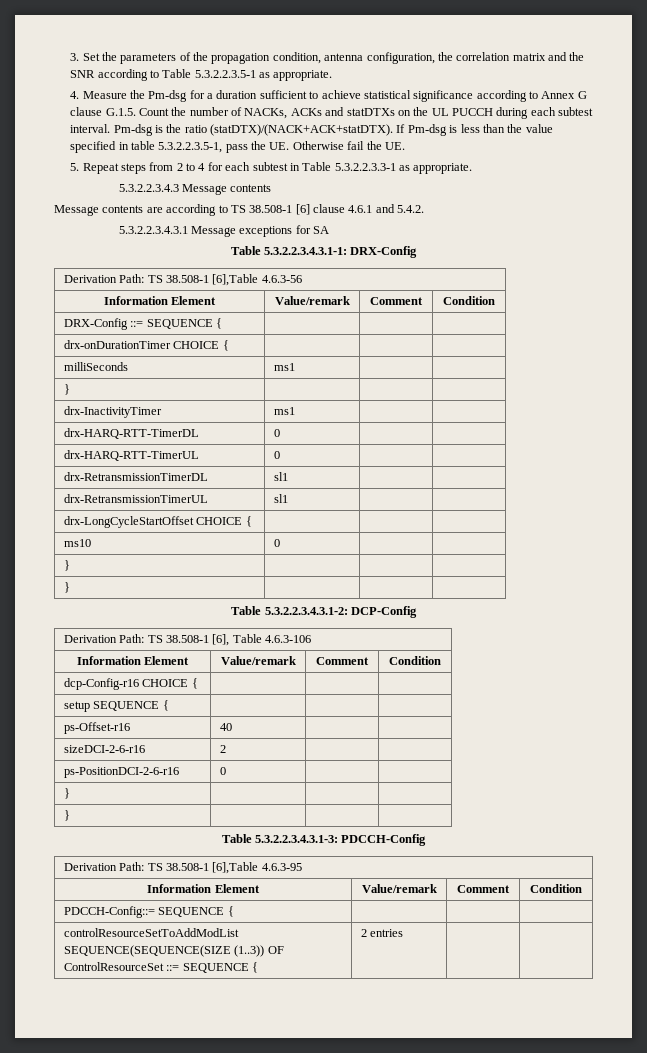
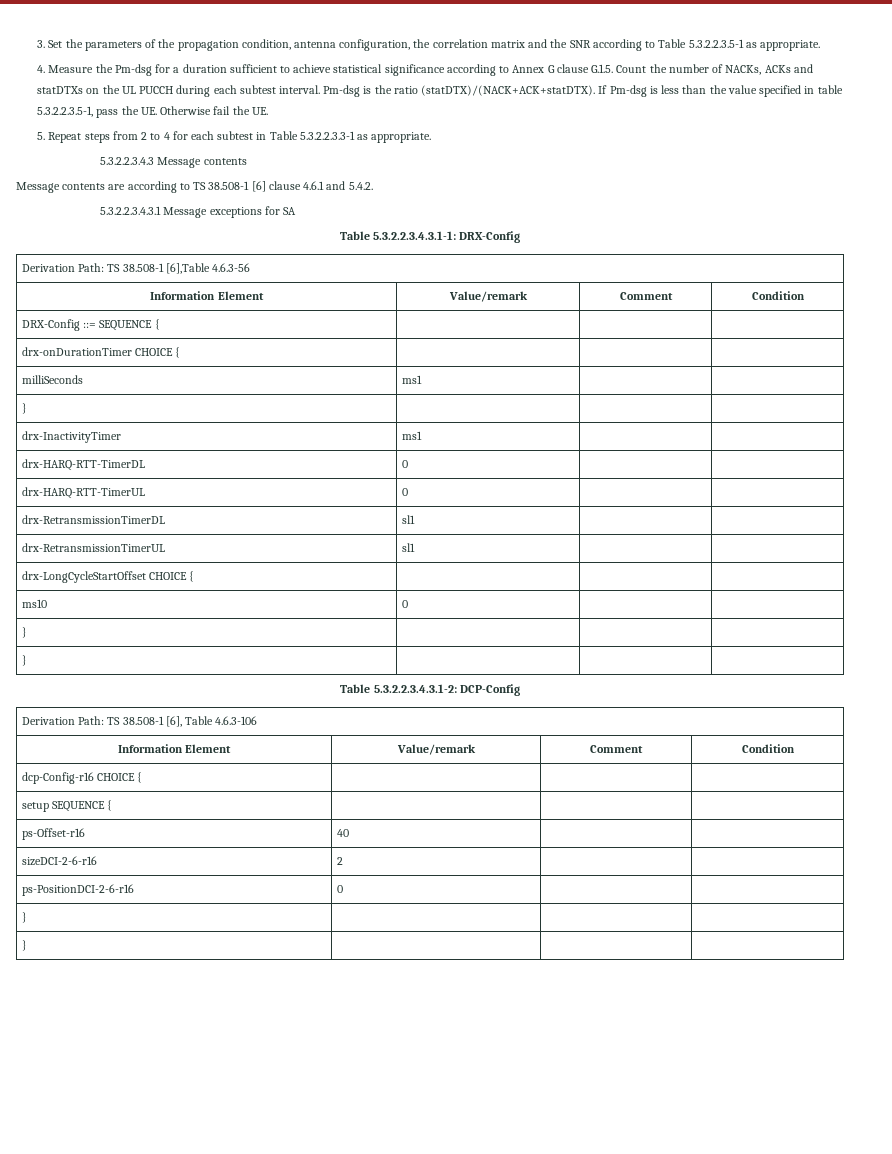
- Table 5.3.2.2.3.4.3.1-3: PDCCH-Config
- Derivation Path: TS 38.508-1 [6],Table 4.6.3-95
- Information Element | Value/remark | Comment | Condition
- PDCCH-Config::= SEQUENCE { | | |
- controlResourceSetToAddModList SEQUENCE(SEQUENCE(SIZE (1..3)) OF ControlResourceSet ::= SEQUENCE { | 2 entries | |

